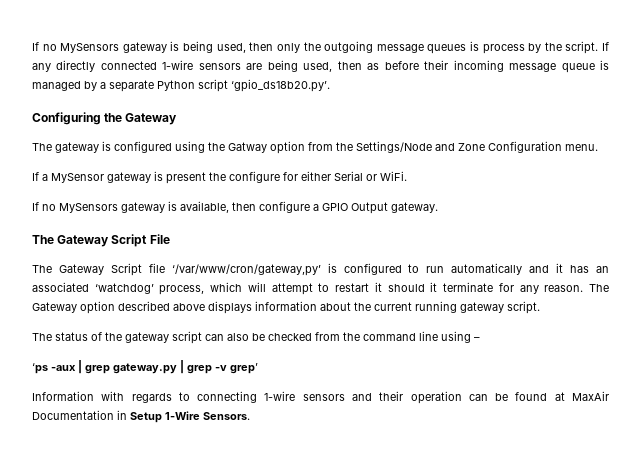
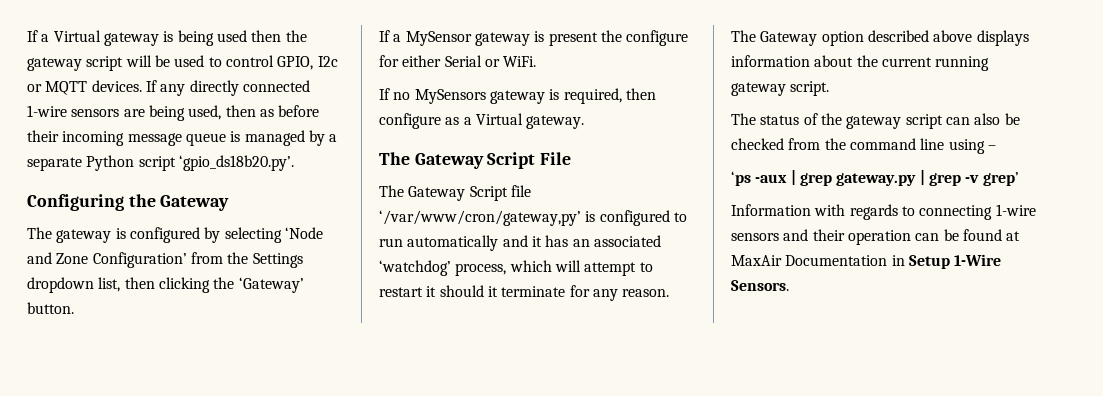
- If no MySensors gateway is being used, then only the outgoing message queues is process by the script.
+ If a Virtual gateway is being used then the gateway script will be used to control GPIO, I2c or MQTT devices.
- The gateway is configured using the Gatway option from the Settings/Node and Zone Configuration menu.
+ The gateway is configured by selecting ‘Node and Zone Configuration’ from the Settings dropdown list, then clicking the ‘Gateway’ button.
- If no MySensors gateway is available, then configure a GPIO Output gateway.
+ If no MySensors gateway is required, then configure as a Virtual gateway.

